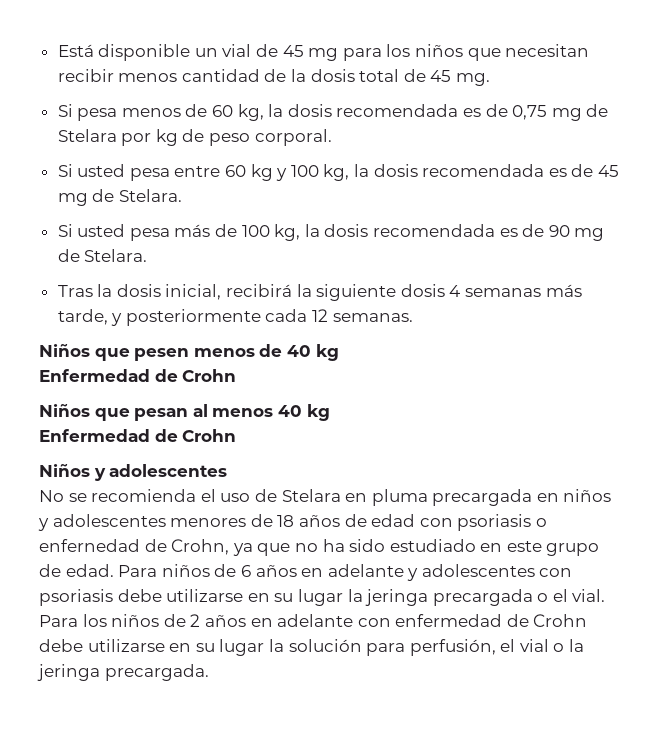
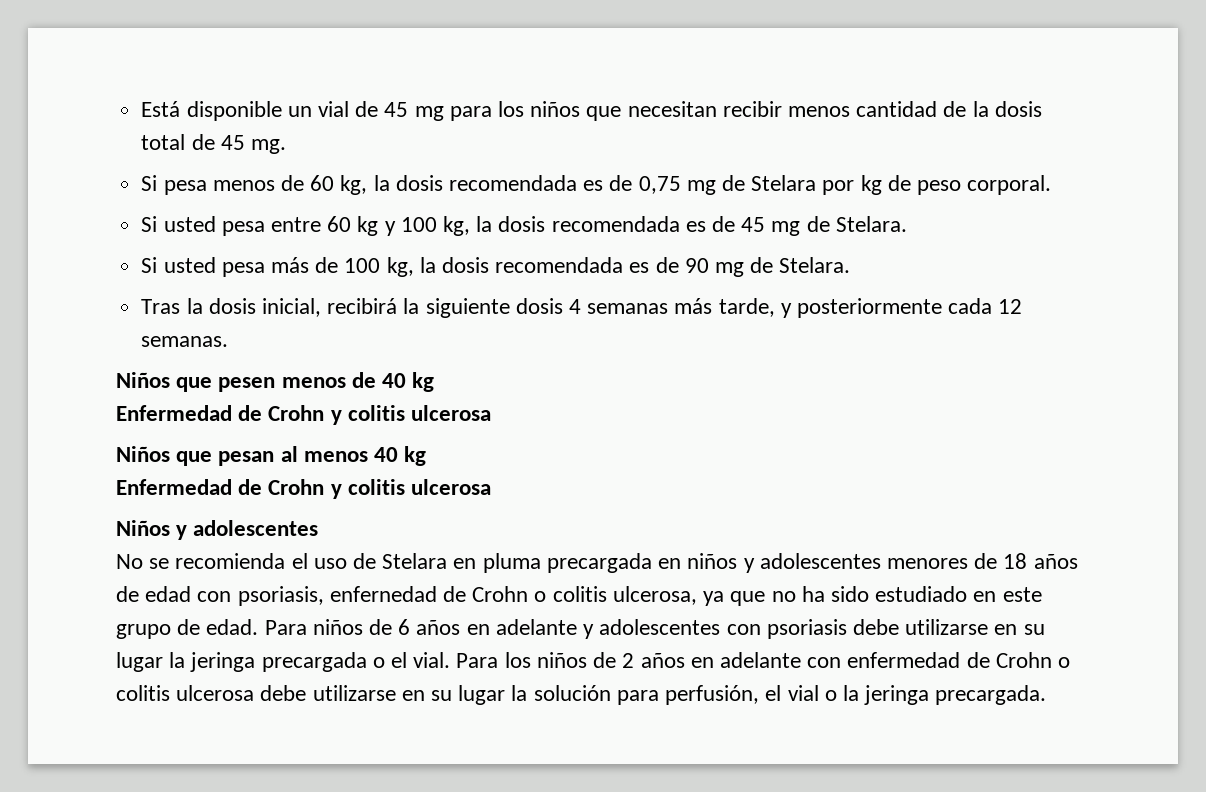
  Niños que pesen menos de 40 kg
- Enfermedad de Crohn
+ Enfermedad de Crohn y colitis ulcerosa
  Niños que pesan al menos 40 kg
- Enfermedad de Crohn
+ Enfermedad de Crohn y colitis ulcerosa
- No se recomienda el uso de Stelara en pluma precargada en niños y adolescentes menores de 18 años de edad con psoriasis o enfernedad de Crohn, ya que no ha sido estudiado en este grupo de edad.
+ No se recomienda el uso de Stelara en pluma precargada en niños y adolescentes menores de 18 años de edad con psoriasis, enfernedad de Crohn o colitis ulcerosa, ya que no ha sido estudiado en este grupo de edad.
- Para los niños de 2 años en adelante con enfermedad de Crohn debe utilizarse en su lugar la solución para perfusión, el vial o la jeringa precargada.
+ Para los niños de 2 años en adelante con enfermedad de Crohn o colitis ulcerosa debe utilizarse en su lugar la solución para perfusión, el vial o la jeringa precargada.

